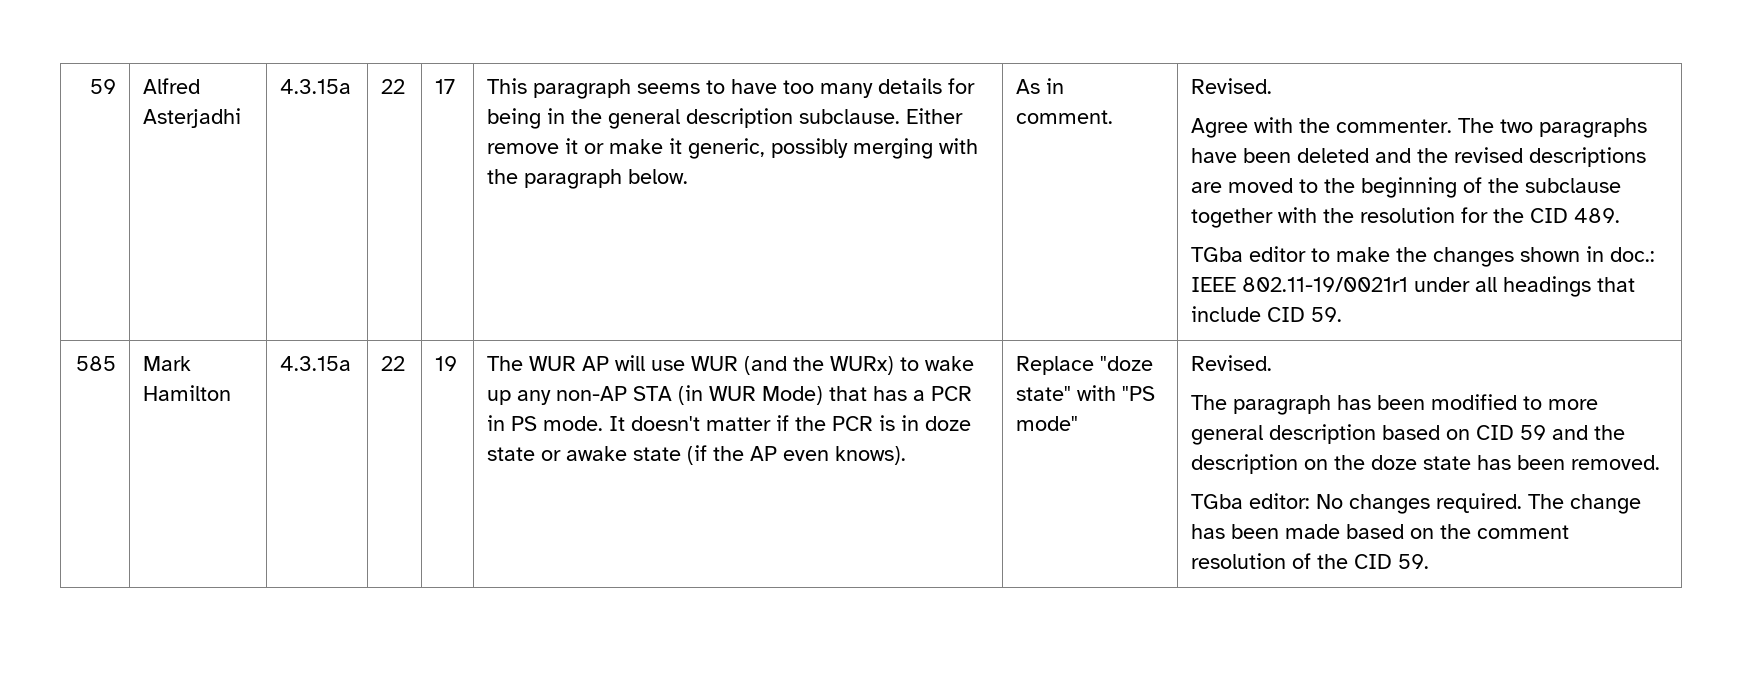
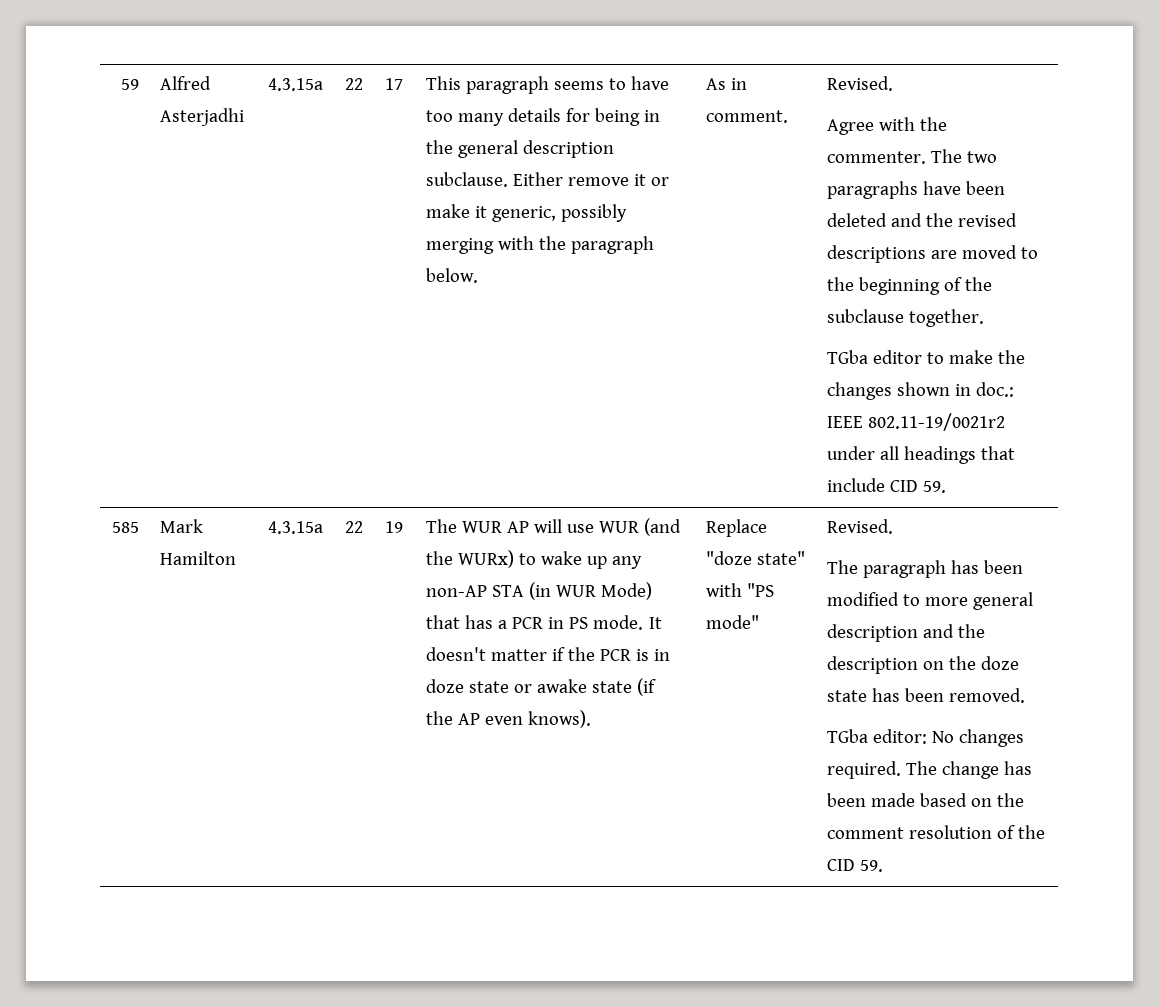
- The two paragraphs have been deleted and the revised descriptions are moved to the beginning of the subclause together with the resolution for the CID 489.
+ The two paragraphs have been deleted and the revised descriptions are moved to the beginning of the subclause together.
- TGba editor to make the changes shown in doc.: IEEE 802.11-19/0021r1 under all headings that include CID 59.
+ TGba editor to make the changes shown in doc.: IEEE 802.11-19/0021r2 under all headings that include CID 59.
- The paragraph has been modified to more general description based on CID 59 and the description on the doze state has been removed.
+ The paragraph has been modified to more general description and the description on the doze state has been removed.

